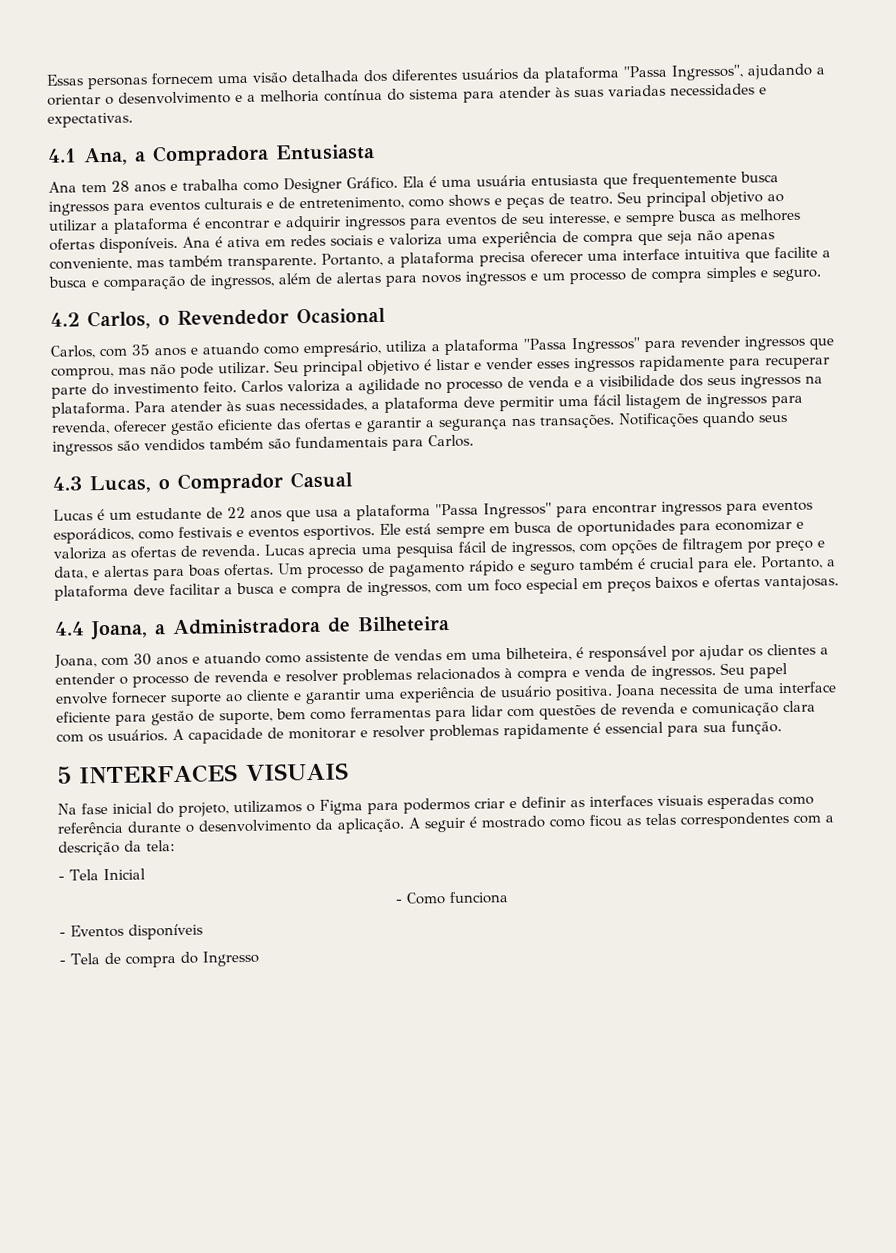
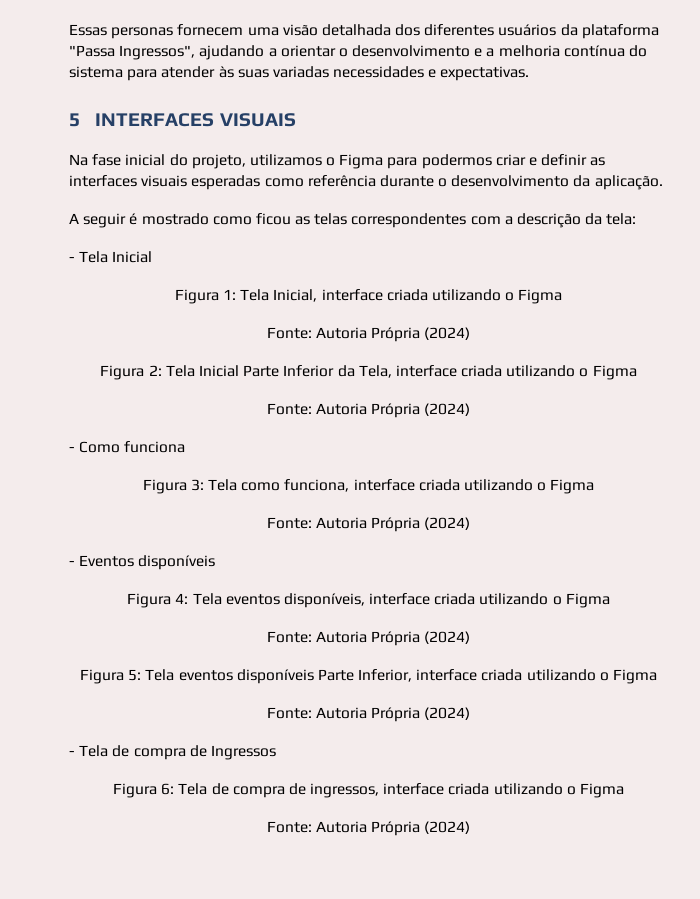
- 4.1 Ana, a Compradora Entusiasta
- Ana tem 28 anos e trabalha como Designer Gráfico. Ela é uma usuária entusiasta que frequentemente busca ingressos para eventos culturais e de entretenimento, como shows e peças de teatro. Seu principal objetivo ao utilizar a plataforma é encontrar e adquirir ingressos para eventos de seu interesse, e sempre busca as melhores ofertas disponíveis. Ana é ativa em redes sociais e valoriza uma experiência de compra que seja não apenas conveniente, mas também transparente. Portanto, a plataforma precisa oferecer uma interface intuitiva que facilite a busca e comparação de ingressos, além de alertas para novos ingressos e um processo de compra simples e seguro.
- 4.2 Carlos, o Revendedor Ocasional
- Carlos, com 35 anos e atuando como empresário, utiliza a plataforma "Passa Ingressos" para revender ingressos que comprou, mas não pode utilizar. Seu principal objetivo é listar e vender esses ingressos rapidamente para recuperar parte do investimento feito. Carlos valoriza a agilidade no processo de venda e a visibilidade dos seus ingressos na plataforma. Para atender às suas necessidades, a plataforma deve permitir uma fácil listagem de ingressos para revenda, oferecer gestão eficiente das ofertas e garantir a segurança nas transações. Notificações quando seus ingressos são vendidos também são fundamentais para Carlos.
- 4.3 Lucas, o Comprador Casual
- Lucas é um estudante de 22 anos que usa a plataforma "Passa Ingressos" para encontrar ingressos para eventos esporádicos, como festivais e eventos esportivos. Ele está sempre em busca de oportunidades para economizar e valoriza as ofertas de revenda. Lucas aprecia uma pesquisa fácil de ingressos, com opções de filtragem por preço e data, e alertas para boas ofertas. Um processo de pagamento rápido e seguro também é crucial para ele. Portanto, a plataforma deve facilitar a busca e compra de ingressos, com um foco especial em preços baixos e ofertas vantajosas.
- 4.4 Joana, a Administradora de Bilheteira
- Joana, com 30 anos e atuando como assistente de vendas em uma bilheteira, é responsável por ajudar os clientes a entender o processo de revenda e resolver problemas relacionados à compra e venda de ingressos. Seu papel envolve fornecer suporte ao cliente e garantir uma experiência de usuário positiva. Joana necessita de uma interface eficiente para gestão de suporte, bem como ferramentas para lidar com questões de revenda e comunicação clara com os usuários. A capacidade de monitorar e resolver problemas rapidamente é essencial para sua função.
- Na fase inicial do projeto, utilizamos o Figma para podermos criar e definir as interfaces visuais esperadas como referência durante o desenvolvimento da aplicação. A seguir é mostrado como ficou as telas correspondentes com a descrição da tela:
+ Na fase inicial do projeto, utilizamos o Figma para podermos criar e definir as interfaces visuais esperadas como referência durante o desenvolvimento da aplicação.
+ A seguir é mostrado como ficou as telas correspondentes com a descrição da tela:
+ Figura 1: Tela Inicial, interface criada utilizando o Figma
+ Fonte: Autoria Própria (2024)
+ Figura 2: Tela Inicial Parte Inferior da Tela, interface criada utilizando o Figma
+ Fonte: Autoria Própria (2024)
  - Como funciona
+ Figura 3: Tela como funciona, interface criada utilizando o Figma
+ Fonte: Autoria Própria (2024)
  - Eventos disponíveis
- - Tela de compra do Ingresso
+ Figura 4: Tela eventos disponíveis, interface criada utilizando o Figma
+ Fonte: Autoria Própria (2024)
+ Figura 5: Tela eventos disponíveis Parte Inferior, interface criada utilizando o Figma
+ Fonte: Autoria Própria (2024)
+ - Tela de compra de Ingressos
+ Figura 6: Tela de compra de ingressos, interface criada utilizando o Figma
+ Fonte: Autoria Própria (2024)

